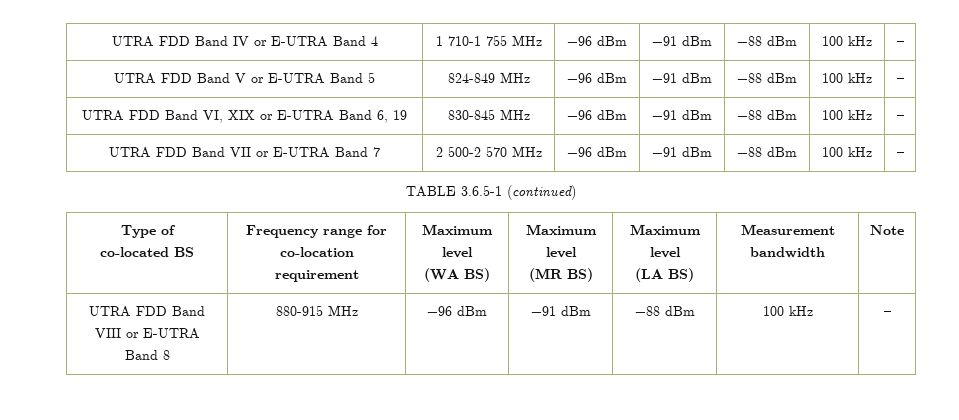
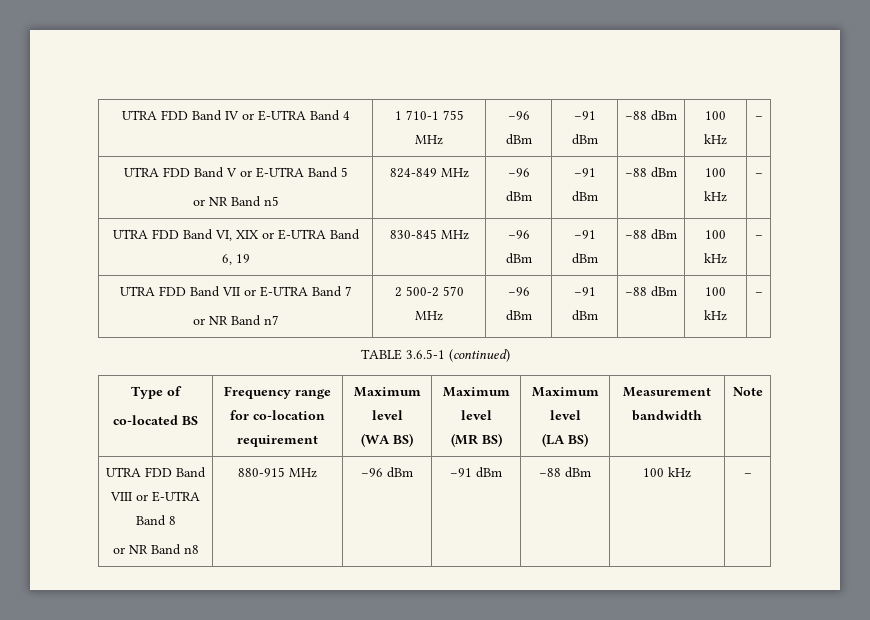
- UTRA FDD Band V or E-UTRA Band 5 | 824-849 MHz | −96 dBm | −91 dBm | −88 dBm | 100 kHz | –
+ UTRA FDD Band V or E-UTRA Band 5
+ or NR Band n5 | 824-849 MHz | −96 dBm | −91 dBm | −88 dBm | 100 kHz | –
- UTRA FDD Band VII or E-UTRA Band 7 | 2 500-2 570 MHz | −96 dBm | −91 dBm | −88 dBm | 100 kHz | –
+ UTRA FDD Band VII or E-UTRA Band 7
+ or NR Band n7 | 2 500-2 570 MHz | −96 dBm | −91 dBm | −88 dBm | 100 kHz | –
- UTRA FDD Band VIII or E-UTRA Band 8 | 880-915 MHz | −96 dBm | −91 dBm | −88 dBm | 100 kHz | –
+ UTRA FDD Band VIII or E-UTRA Band 8
+ or NR Band n8 | 880-915 MHz | −96 dBm | −91 dBm | −88 dBm | 100 kHz | –

